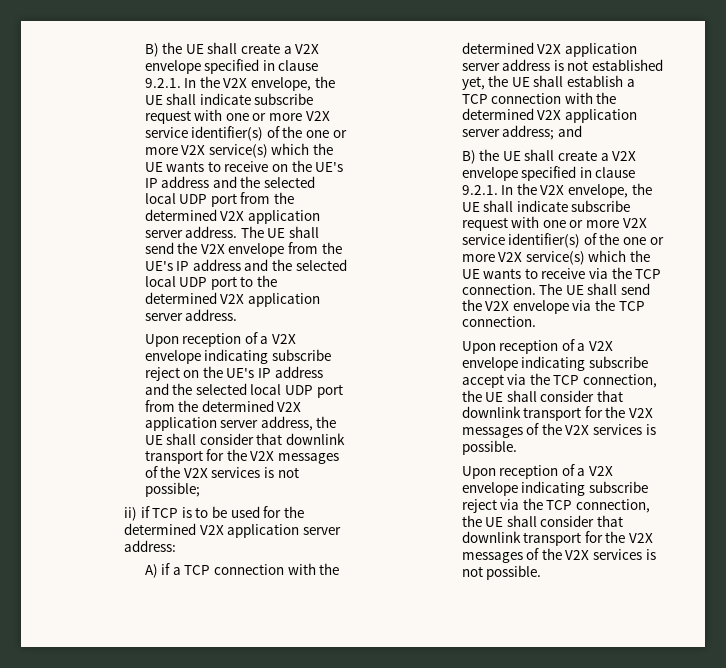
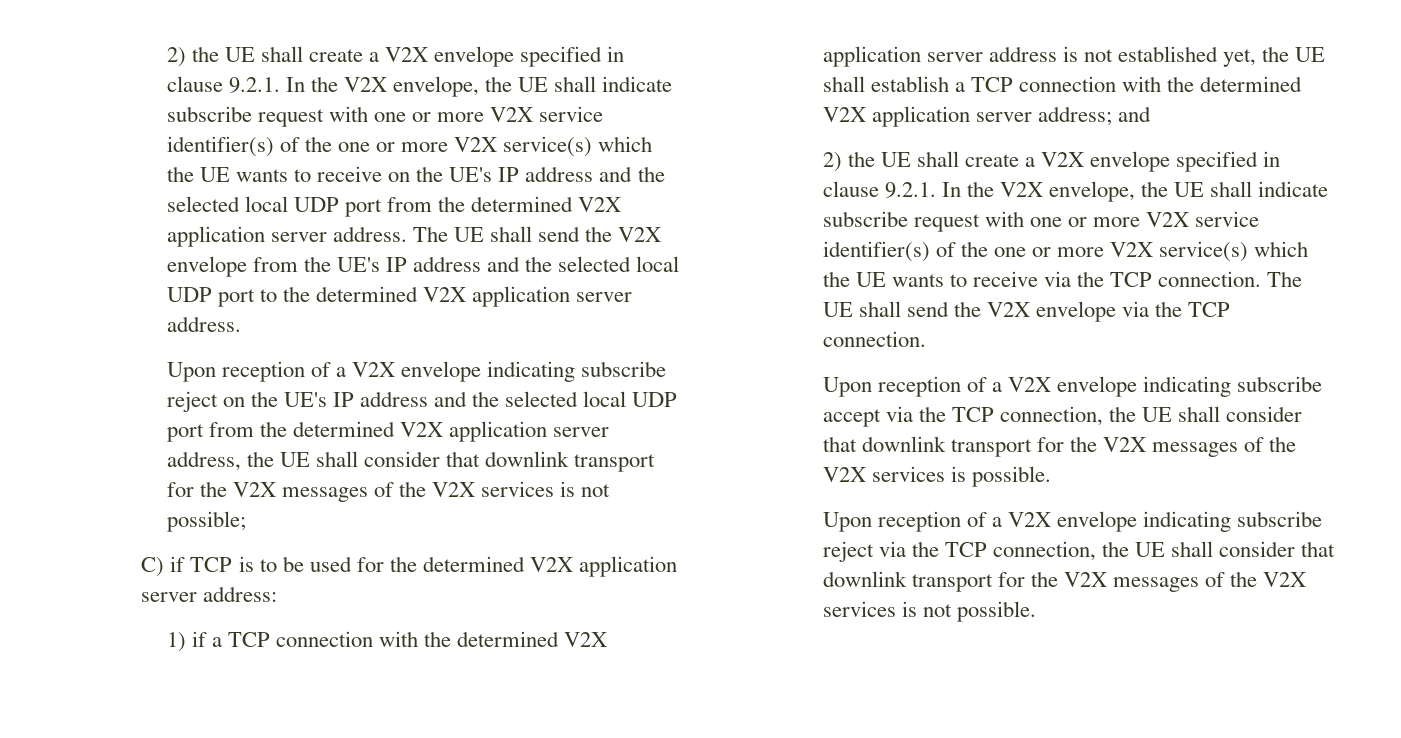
- B) the UE shall create a V2X envelope specified in clause 9.2.1. In the V2X envelope, the UE shall indicate subscribe request with one or more V2X service identifier(s) of the one or more V2X service(s) which the UE wants to receive on the UE's IP address and the selected local UDP port from the determined V2X application server address.
+ 2) the UE shall create a V2X envelope specified in clause 9.2.1. In the V2X envelope, the UE shall indicate subscribe request with one or more V2X service identifier(s) of the one or more V2X service(s) which the UE wants to receive on the UE's IP address and the selected local UDP port from the determined V2X application server address.
- ii) if TCP is to be used for the determined V2X application server address:
+ C) if TCP is to be used for the determined V2X application server address:
- A) if a TCP connection with the determined V2X application server address is not established yet, the UE shall establish a TCP connection with the determined V2X application server address; and
+ 1) if a TCP connection with the determined V2X application server address is not established yet, the UE shall establish a TCP connection with the determined V2X application server address; and
- B) the UE shall create a V2X envelope specified in clause 9.2.1. In the V2X envelope, the UE shall indicate subscribe request with one or more V2X service identifier(s) of the one or more V2X service(s) which the UE wants to receive via the TCP connection.
+ 2) the UE shall create a V2X envelope specified in clause 9.2.1. In the V2X envelope, the UE shall indicate subscribe request with one or more V2X service identifier(s) of the one or more V2X service(s) which the UE wants to receive via the TCP connection.

